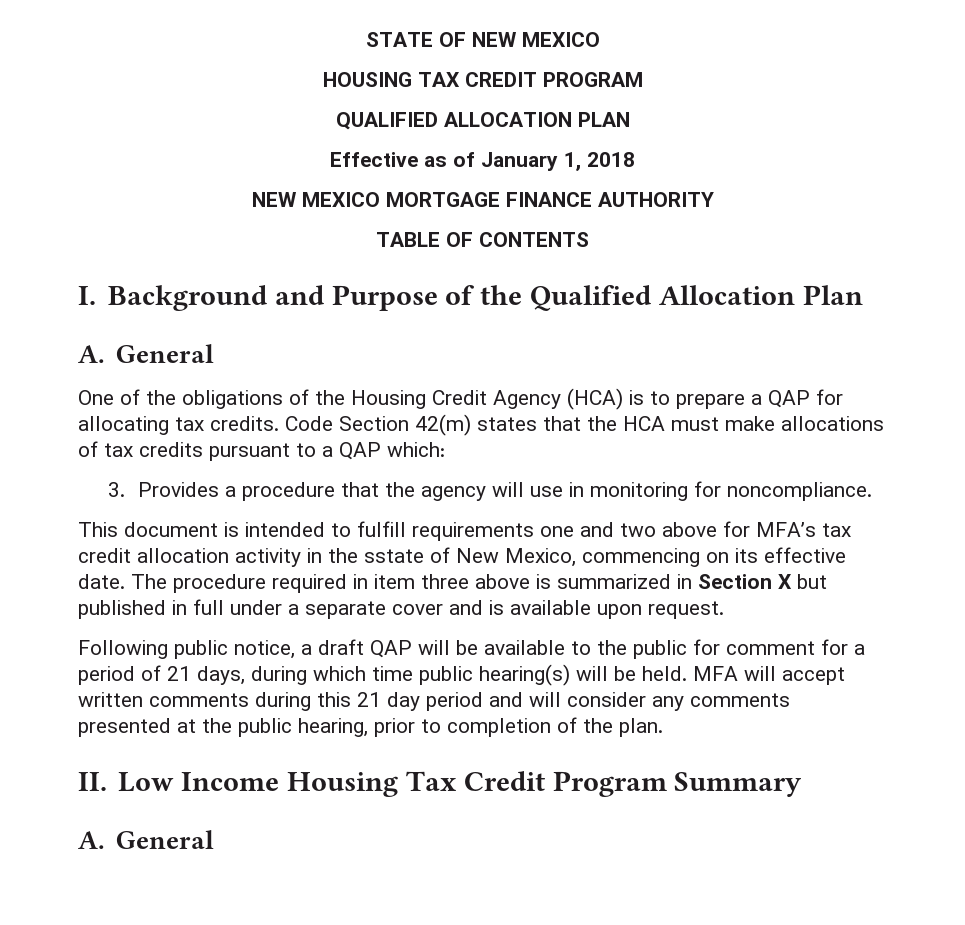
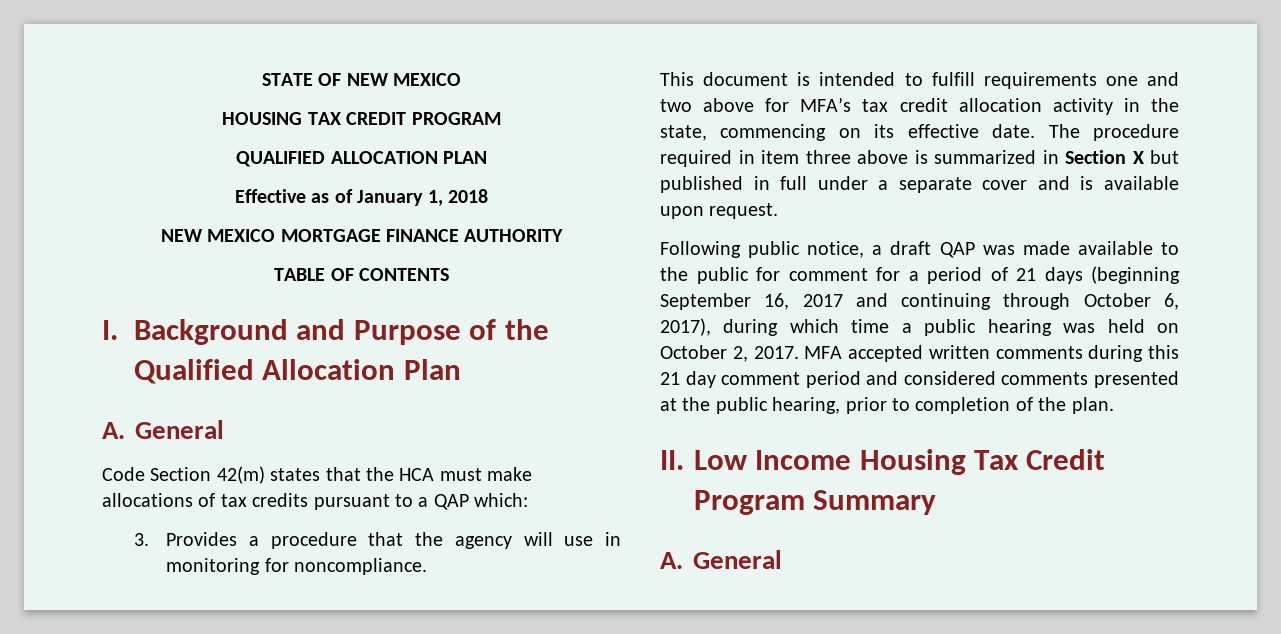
- One of the obligations of the Housing Credit Agency (HCA) is to prepare a QAP for allocating tax credits.
- This document is intended to fulfill requirements one and two above for MFA’s tax credit allocation activity in the sstate of New Mexico, commencing on its effective date.
+ This document is intended to fulfill requirements one and two above for MFA’s tax credit allocation activity in the state, commencing on its effective date.
- Following public notice, a draft QAP will be available to the public for comment for a period of 21 days, during which time public hearing(s) will be held. MFA will accept written comments during this 21 day period and will consider any comments presented at the public hearing, prior to completion of the plan.
+ Following public notice, a draft QAP was made available to the public for comment for a period of 21 days (beginning September 16, 2017 and continuing through October 6, 2017), during which time a public hearing was held on October 2, 2017. MFA accepted written comments during this 21 day comment period and considered comments presented at the public hearing, prior to completion of the plan.

